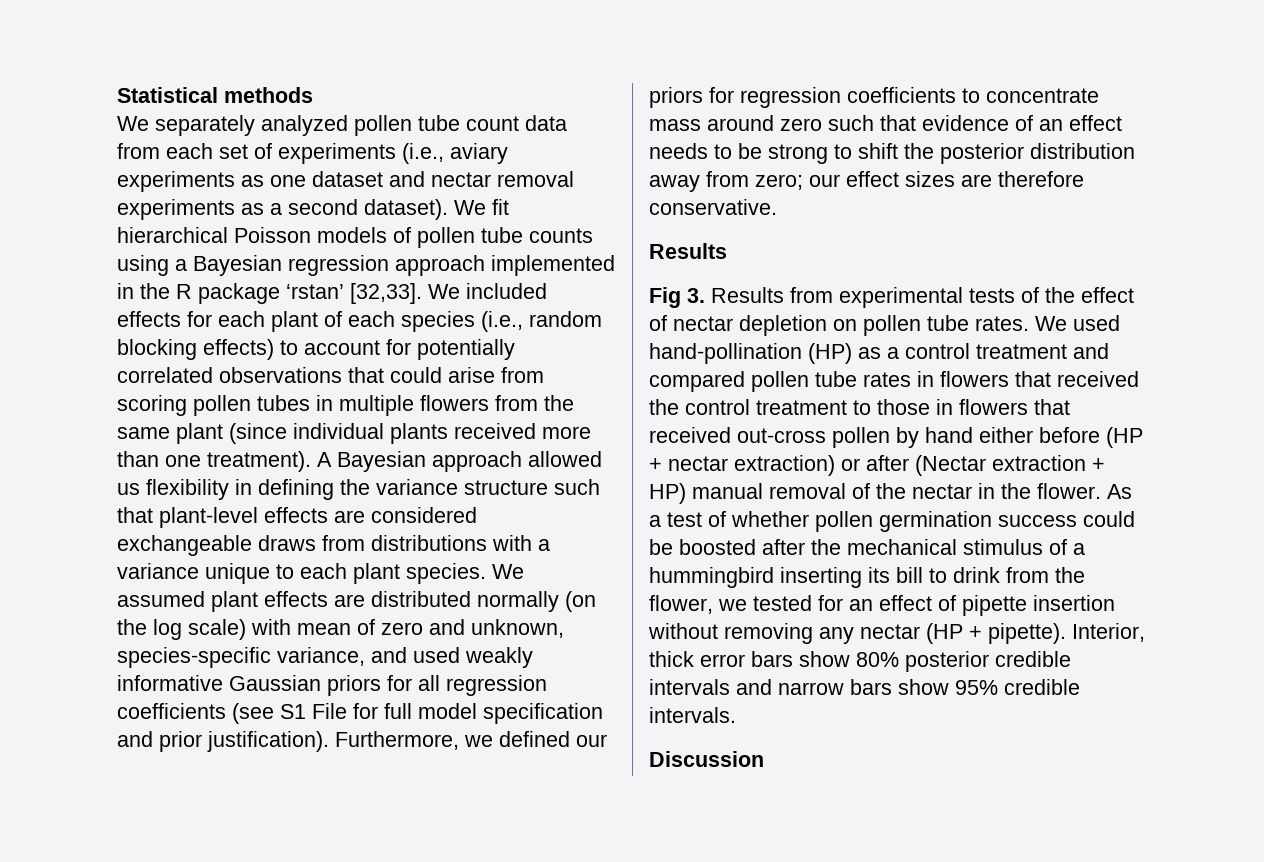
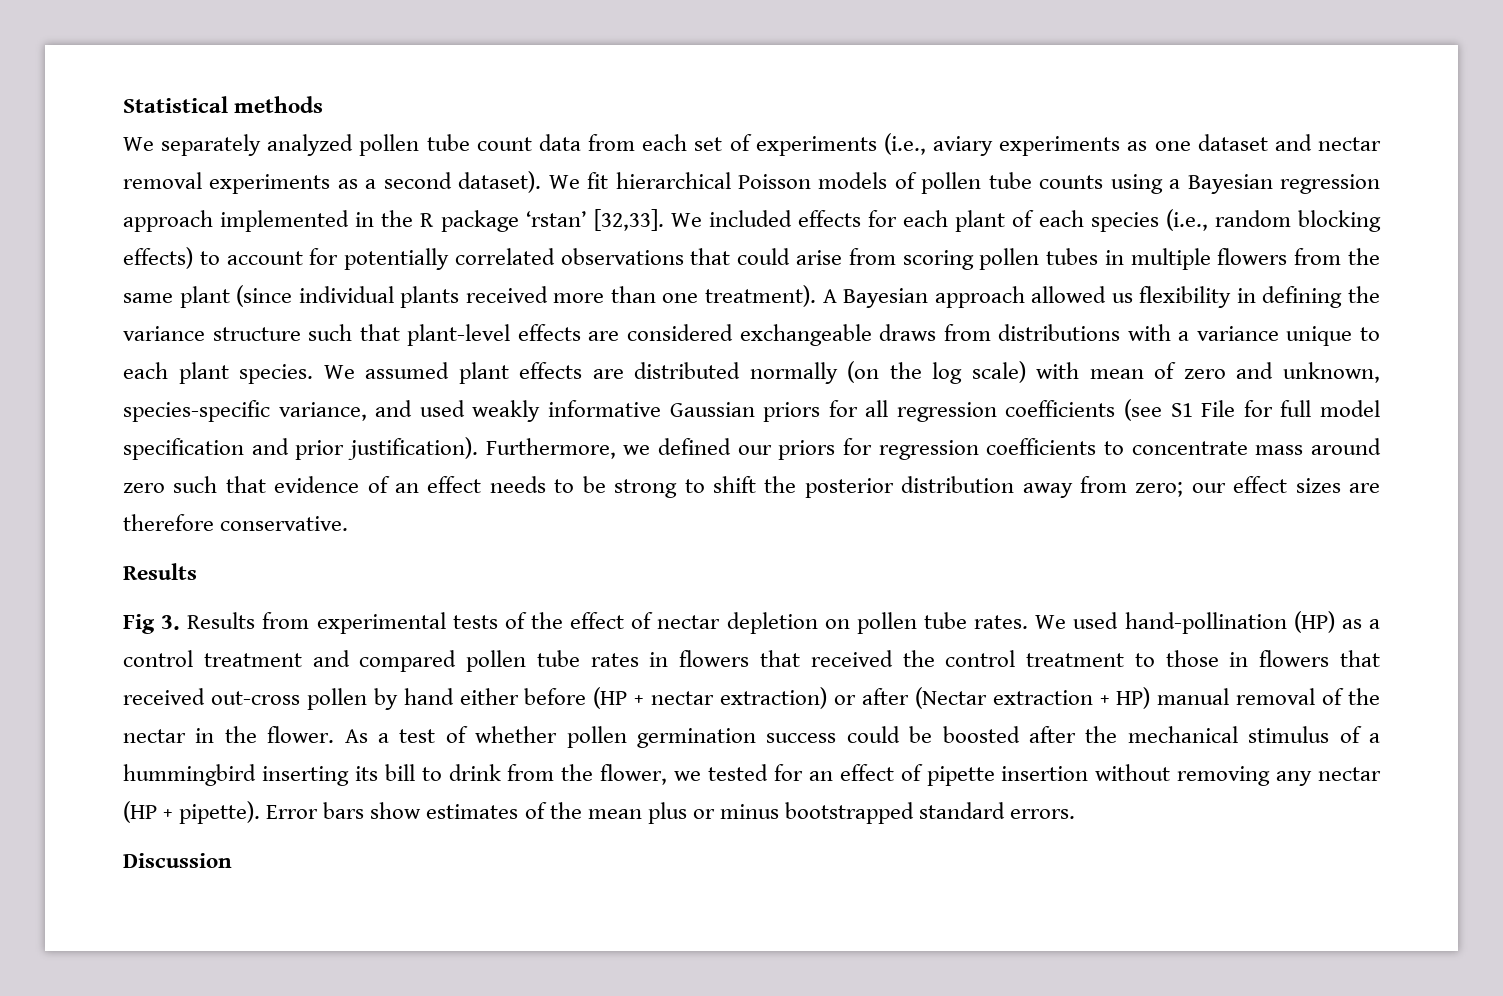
- Interior, thick error bars show 80% posterior credible intervals and narrow bars show 95% credible intervals.
+ Error bars show estimates of the mean plus or minus bootstrapped standard errors.

